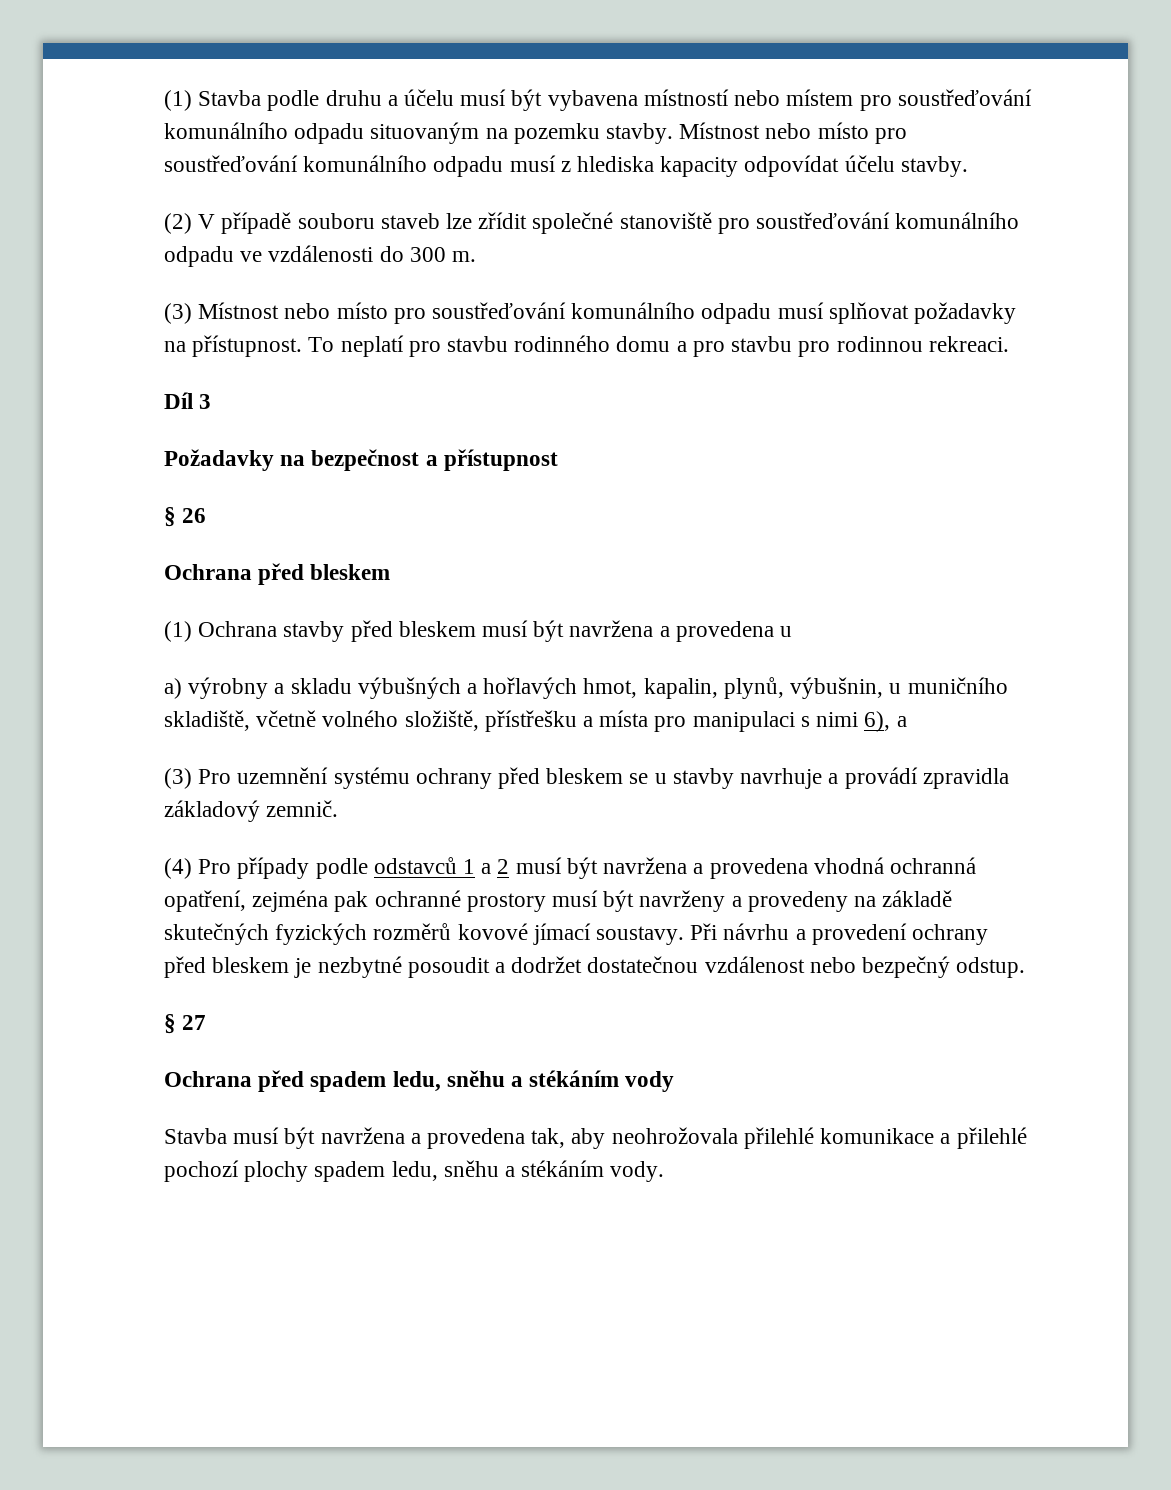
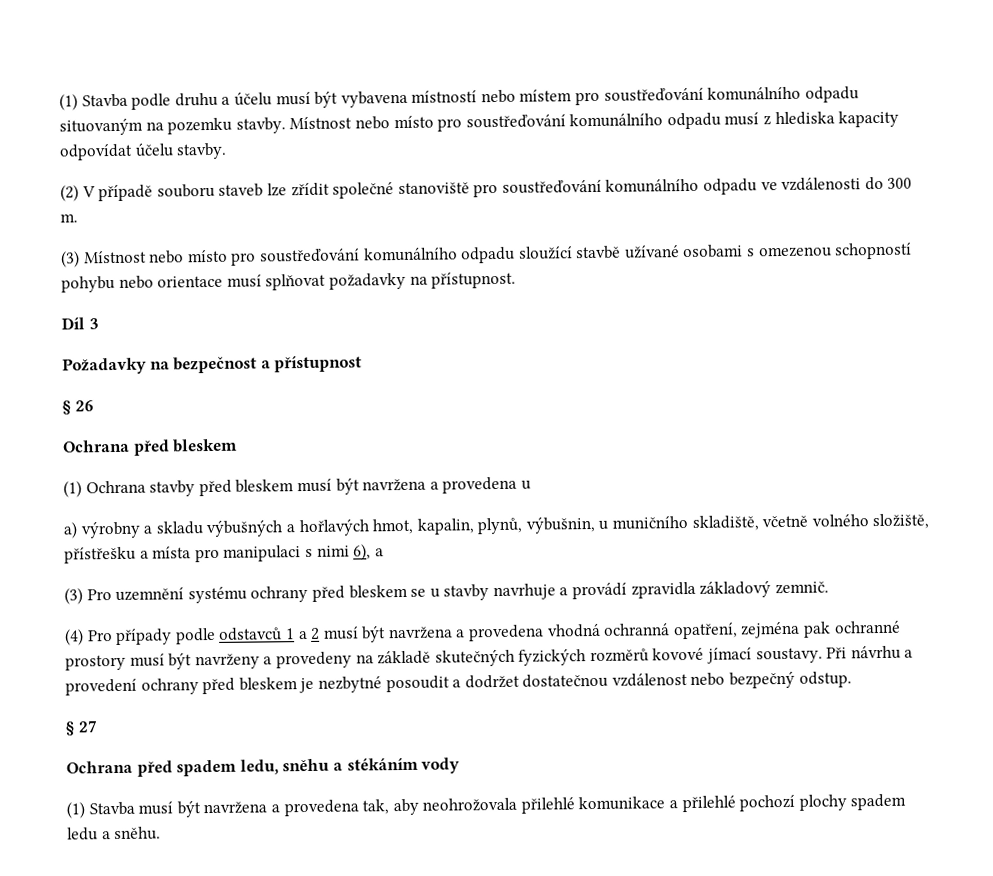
- (3) Místnost nebo místo pro soustřeďování komunálního odpadu musí splňovat požadavky na přístupnost. To neplatí pro stavbu rodinného domu a pro stavbu pro rodinnou rekreaci.
+ (3) Místnost nebo místo pro soustřeďování komunálního odpadu sloužící stavbě užívané osobami s omezenou schopností pohybu nebo orientace musí splňovat požadavky na přístupnost.
- Stavba musí být navržena a provedena tak, aby neohrožovala přilehlé komunikace a přilehlé pochozí plochy spadem ledu, sněhu a stékáním vody.
+ (1) Stavba musí být navržena a provedena tak, aby neohrožovala přilehlé komunikace a přilehlé pochozí plochy spadem ledu a sněhu.

